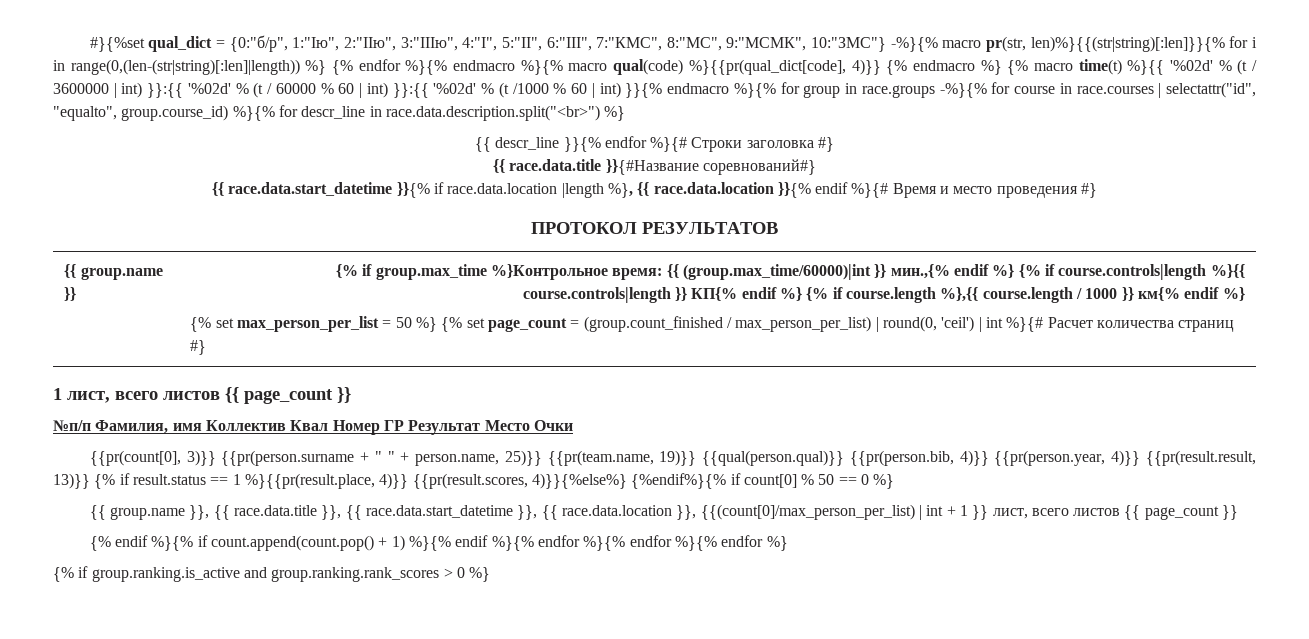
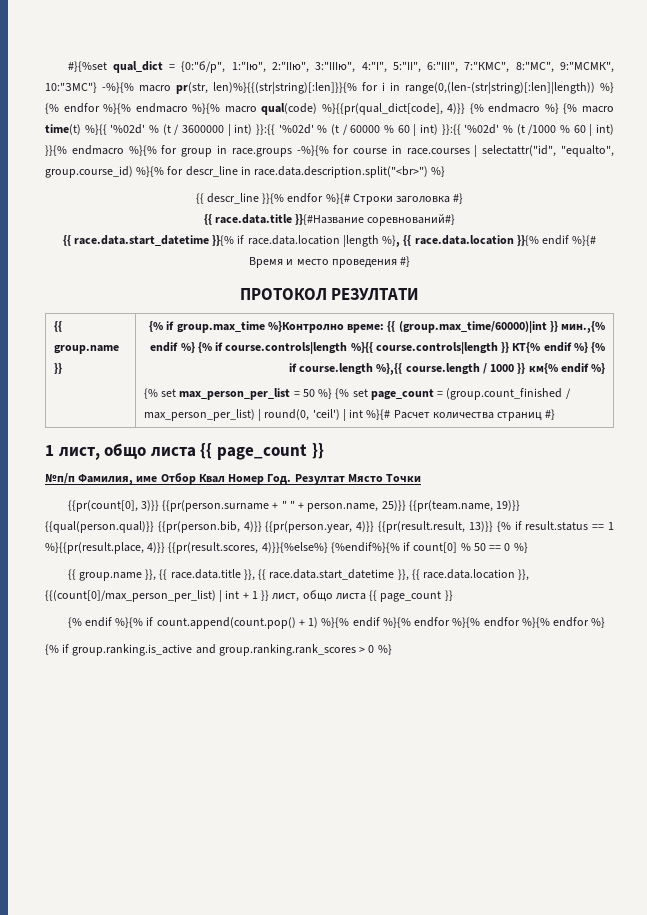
- ПРОТОКОЛ РЕЗУЛЬТАТОВ
+ ПРОТОКОЛ РЕЗУЛТАТИ
- {% if group.max_time %}Контрольное время: {{ (group.max_time/60000)|int }} мин.,{% endif %} {% if course.controls|length %}{{ course.controls|length }} КП{% endif %} {% if course.length %},{{ course.length / 1000 }} км{% endif %}
+ {% if group.max_time %}Контролно време: {{ (group.max_time/60000)|int }} мин.,{% endif %} {% if course.controls|length %}{{ course.controls|length }} КТ{% endif %} {% if course.length %},{{ course.length / 1000 }} км{% endif %}
- 1 лист, всего листов {{ page_count }}
+ 1 лист, общо листа {{ page_count }}
- №п/п Фамилия, имя Коллектив Квал Номер ГР Результат Место Очки
+ №п/п Фамилия, име Отбор Квал Номер Год. Резултат Място Точки
- {{ group.name }}, {{ race.data.title }}, {{ race.data.start_datetime }}, {{ race.data.location }}, {{(count[0]/max_person_per_list) | int + 1 }} лист, всего листов {{ page_count }}
+ {{ group.name }}, {{ race.data.title }}, {{ race.data.start_datetime }}, {{ race.data.location }}, {{(count[0]/max_person_per_list) | int + 1 }} лист, общо листа {{ page_count }}

